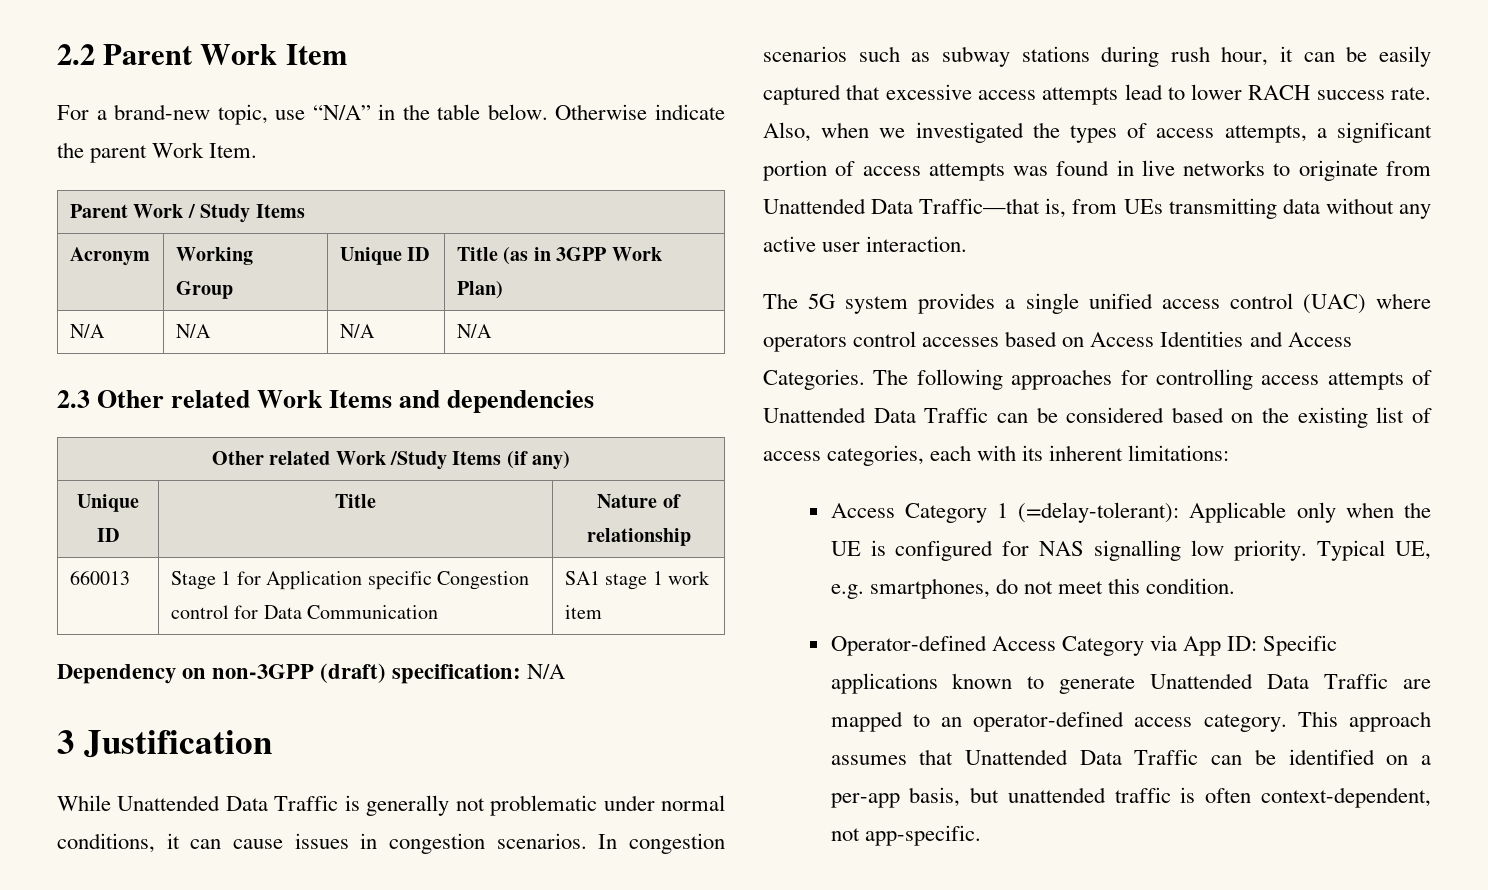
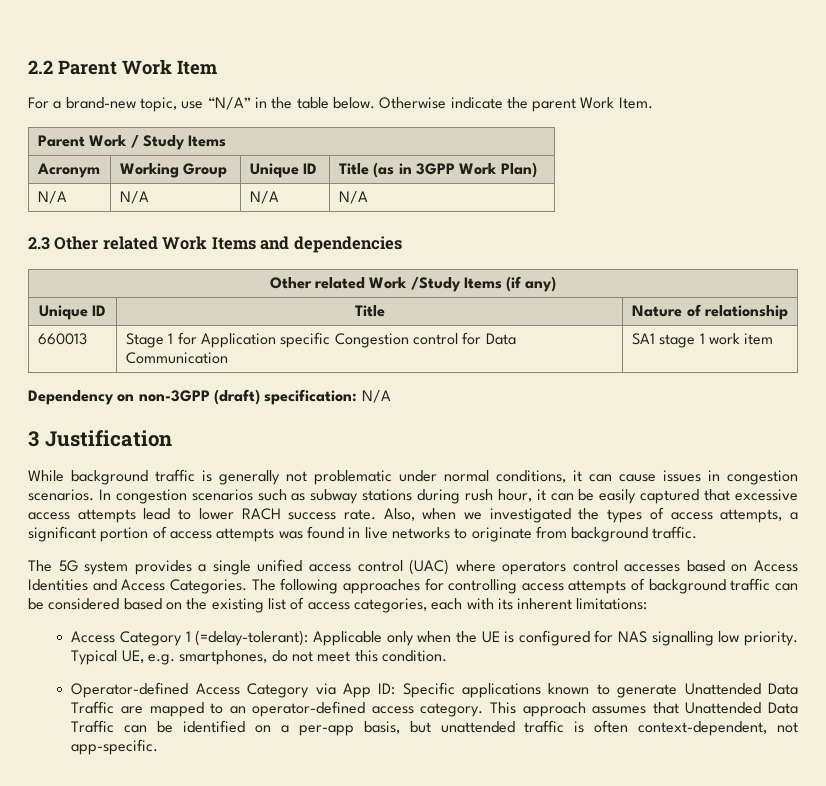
- While Unattended Data Traffic is generally not problematic under normal conditions, it can cause issues in congestion scenarios.
+ While background traffic is generally not problematic under normal conditions, it can cause issues in congestion scenarios.
- Also, when we investigated the types of access attempts, a significant portion of access attempts was found in live networks to originate from Unattended Data Traffic—that is, from UEs transmitting data without any active user interaction.
+ Also, when we investigated the types of access attempts, a significant portion of access attempts was found in live networks to originate from background traffic.
- The following approaches for controlling access attempts of Unattended Data Traffic can be considered based on the existing list of access categories, each with its inherent limitations:
+ The following approaches for controlling access attempts of background traffic can be considered based on the existing list of access categories, each with its inherent limitations:

